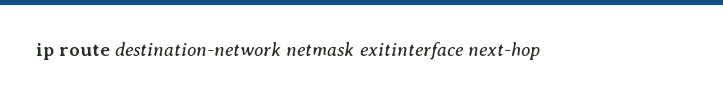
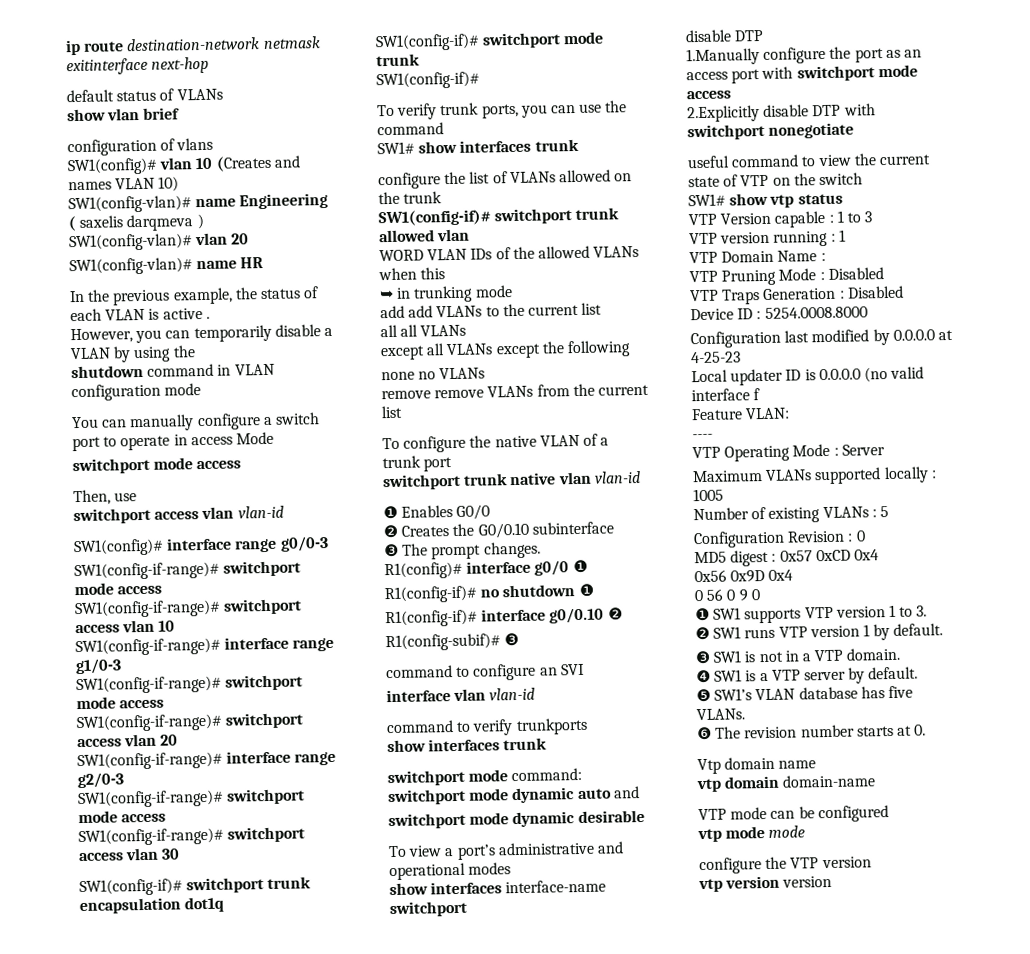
+ default status of VLANs
+ show vlan brief
+ configuration of vlans
+ SW1(config)# vlan 10 (Creates and names VLAN 10)
+ SW1(config-vlan)# name Engineering ( saxelis darqmeva )
+ SW1(config-vlan)# vlan 20
+ SW1(config-vlan)# name HR
+ In the previous example, the status of each VLAN is active .
+ However, you can temporarily disable a VLAN by using the
+ shutdown command in VLAN configuration mode
+ You can manually configure a switch port to operate in access Mode
+ switchport mode access
+ Then, use
+ switchport access vlan vlan-id
+ SW1(config)# interface range g0/0-3
+ SW1(config-if-range)# switchport mode access
+ SW1(config-if-range)# switchport access vlan 10
+ SW1(config-if-range)# interface range g1/0-3
+ SW1(config-if-range)# switchport mode access
+ SW1(config-if-range)# switchport access vlan 20
+ SW1(config-if-range)# interface range g2/0-3
+ SW1(config-if-range)# switchport mode access
+ SW1(config-if-range)# switchport access vlan 30
+ SW1(config-if)# switchport trunk encapsulation dot1q
+ SW1(config-if)# switchport mode trunk
+ SW1(config-if)#
+ To verify trunk ports, you can use the command
+ SW1# show interfaces trunk
+ configure the list of VLANs allowed on the trunk
+ SW1(config-if)# switchport trunk allowed vlan
+ WORD VLAN IDs of the allowed VLANs when this
+ ➥ in trunking mode
+ add add VLANs to the current list
+ all all VLANs
+ except all VLANs except the following
+ none no VLANs
+ remove remove VLANs from the current list
+ To configure the native VLAN of a trunk port
+ switchport trunk native vlan vlan-id
+ ❶ Enables G0/0
+ ❷ Creates the G0/0.10 subinterface
+ ❸ The prompt changes.
+ R1(config)# interface g0/0 ❶
+ R1(config-if)# no shutdown ❶
+ R1(config-if)# interface g0/0.10 ❷
+ R1(config-subif)# ❸
+ command to configure an SVI
+ interface vlan vlan-id
+ command to verify trunkports
+ show interfaces trunk
+ switchport mode command: switchport mode dynamic auto and
+ switchport mode dynamic desirable
+ To view a port’s administrative and operational modes
+ show interfaces interface-name switchport
+ disable DTP
+ 1.Manually configure the port as an access port with switchport mode access
+ 2.Explicitly disable DTP with switchport nonegotiate
+ useful command to view the current state of VTP on the switch
+ SW1# show vtp status
+ VTP Version capable : 1 to 3
+ VTP version running : 1
+ VTP Domain Name :
+ VTP Pruning Mode : Disabled
+ VTP Traps Generation : Disabled
+ Device ID : 5254.0008.8000
+ Configuration last modified by 0.0.0.0 at 4-25-23
+ Local updater ID is 0.0.0.0 (no valid interface f
+ Feature VLAN:
+ ----
+ VTP Operating Mode : Server
+ Maximum VLANs supported locally : 1005
+ Number of existing VLANs : 5
+ Configuration Revision : 0
+ MD5 digest : 0x57 0xCD 0x4
+ 0x56 0x9D 0x4
+ 0 56 0 9 0
+ ❶ SW1 supports VTP version 1 to 3.
+ ❷ SW1 runs VTP version 1 by default.
+ ❸ SW1 is not in a VTP domain.
+ ❹ SW1 is a VTP server by default.
+ ❺ SW1’s VLAN database has five VLANs.
+ ❻ The revision number starts at 0.
+ Vtp domain name
+ vtp domain domain-name
+ VTP mode can be configured
+ vtp mode mode
+ configure the VTP version
+ vtp version version

